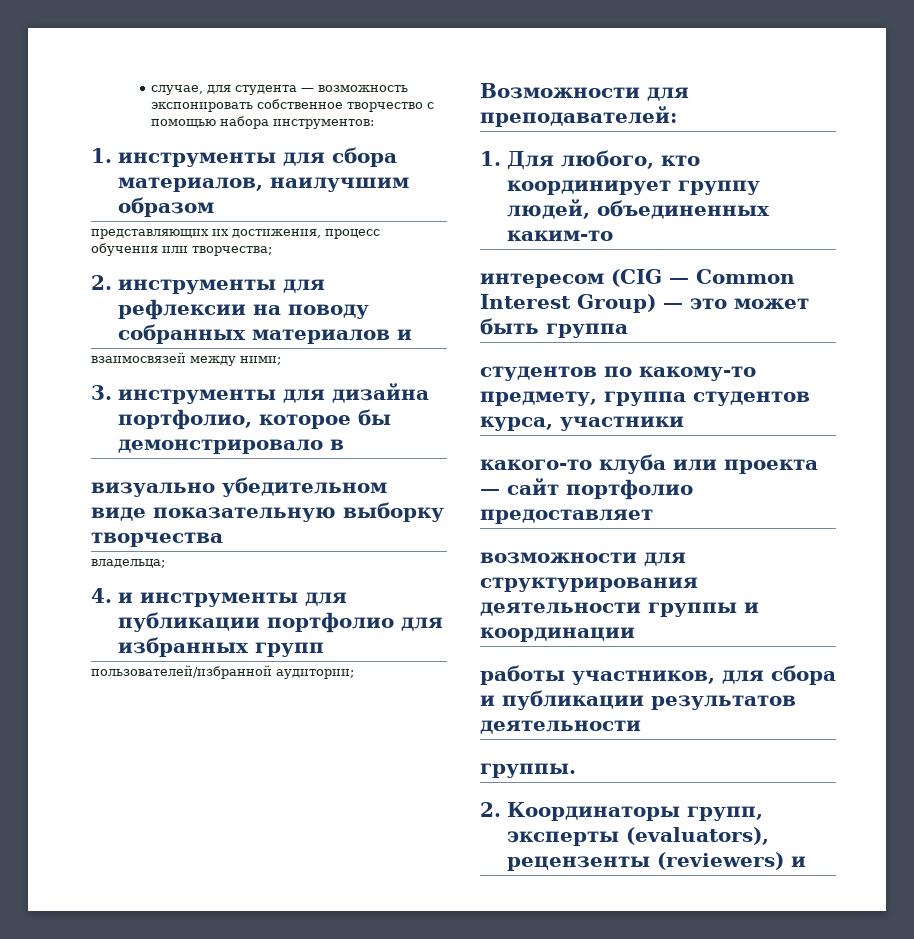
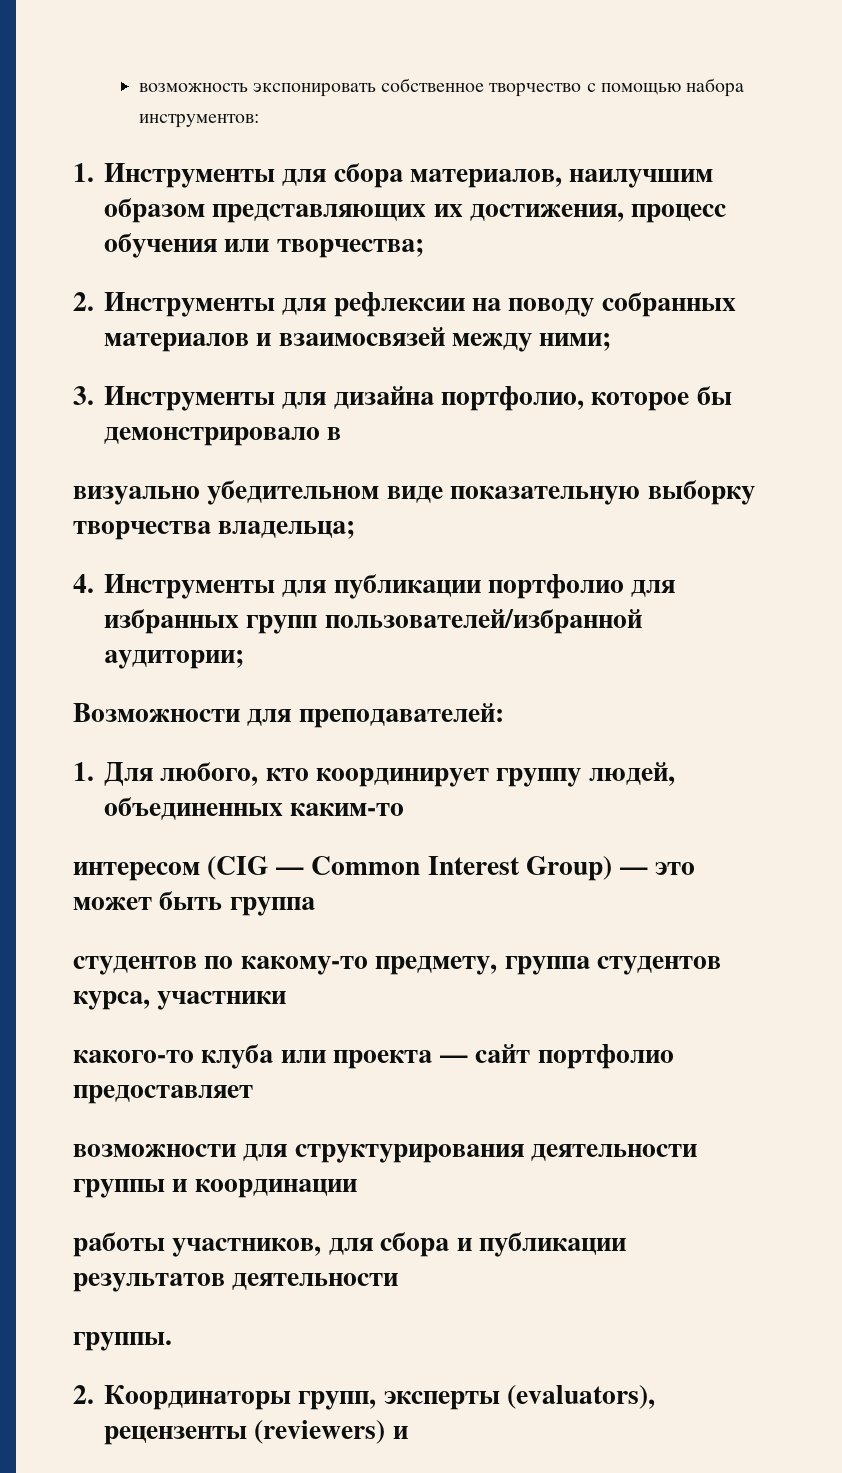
- случае, для студента — возможность экспонировать собственное творчество с помощью набора инструментов:
+ возможность экспонировать собственное творчество с помощью набора инструментов:
- 1. инструменты для сбора материалов, наилучшим образом
- представляющих их достижения, процесс обучения или творчества;
+ 1. Инструменты для сбора материалов, наилучшим образом представляющих их достижения, процесс обучения или творчества;
- 2. инструменты для рефлексии на поводу собранных материалов и
- взаимосвязей между ними;
+ 2. Инструменты для рефлексии на поводу собранных материалов и взаимосвязей между ними;
- 3. инструменты для дизайна портфолио, которое бы демонстрировало в
+ 3. Инструменты для дизайна портфолио, которое бы демонстрировало в
- визуально убедительном виде показательную выборку творчества
- владельца;
+ визуально убедительном виде показательную выборку творчества владельца;
- 4. и инструменты для публикации портфолио для избранных групп
- пользователей/избранной аудитории;
+ 4. Инструменты для публикации портфолио для избранных групп пользователей/избранной аудитории;

